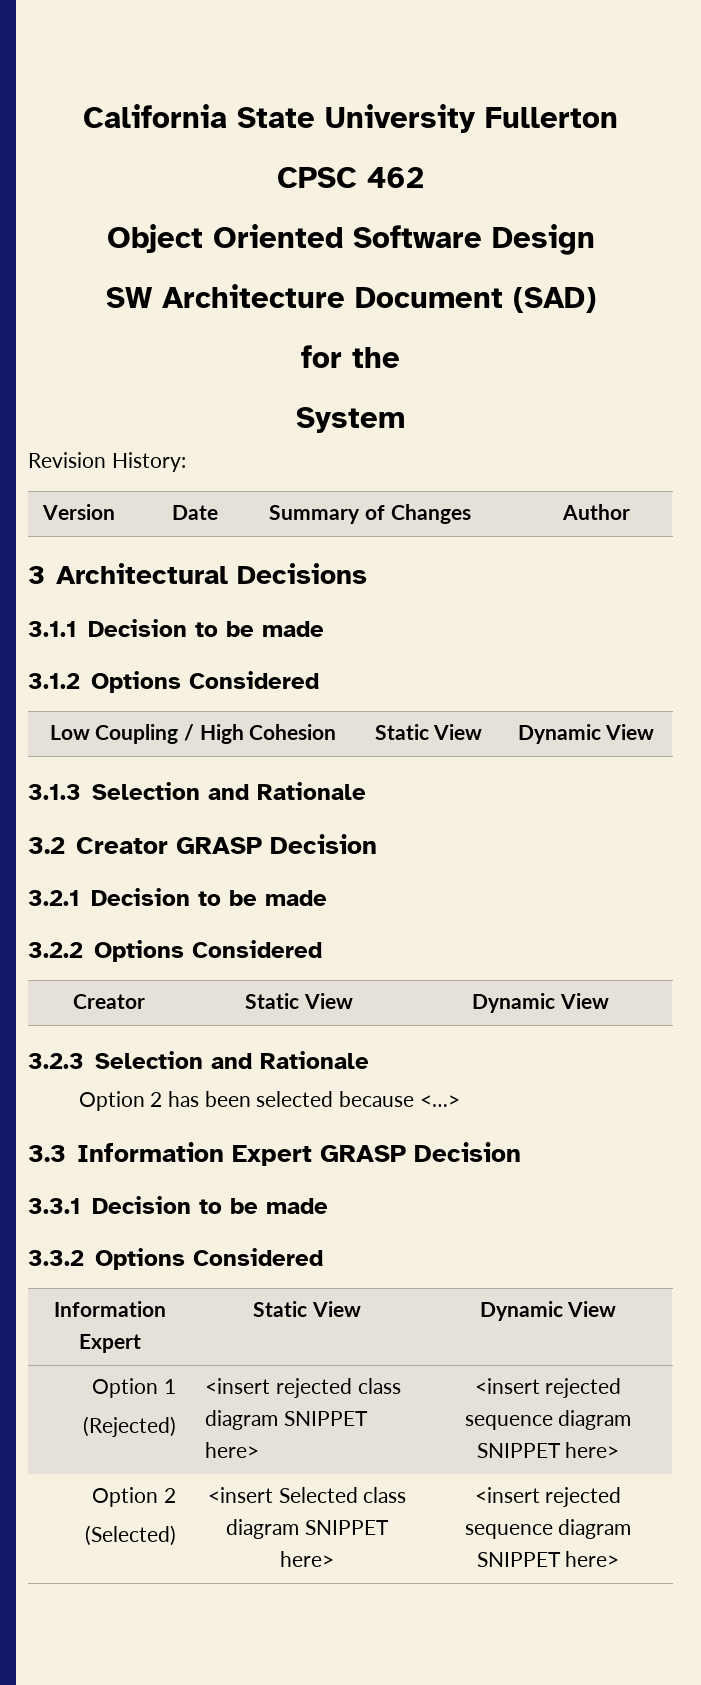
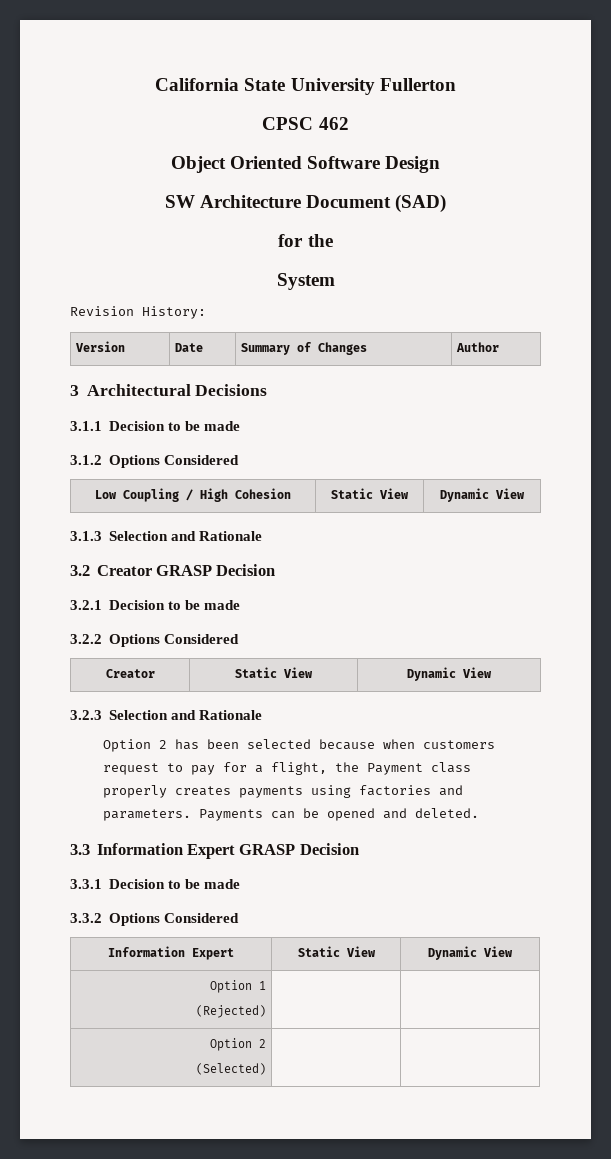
- Option 2 has been selected because <…>
+ Option 2 has been selected because when customers request to pay for a flight, the Payment class properly creates payments using factories and parameters. Payments can be opened and deleted.
  Option 1
- (Rejected) | <insert rejected class diagram SNIPPET here> | <insert rejected sequence diagram SNIPPET here>
+ (Rejected) | |
  Option 2
- (Selected) | <insert Selected class diagram SNIPPET here> | <insert rejected sequence diagram SNIPPET here>
+ (Selected) | |

